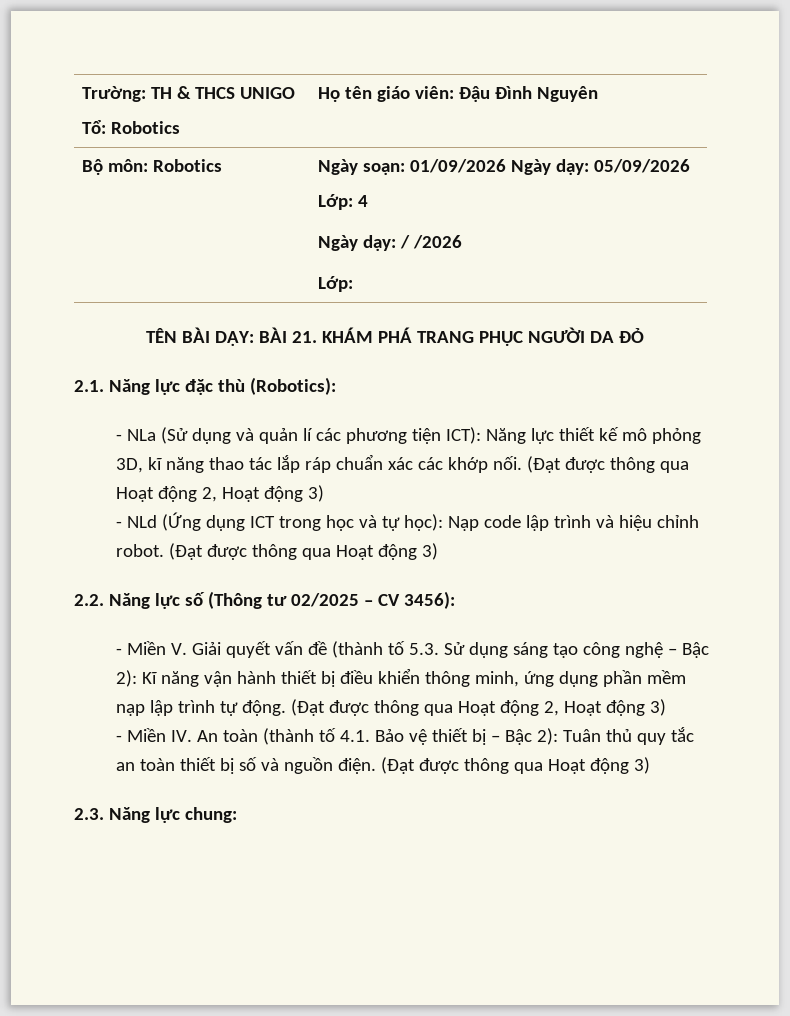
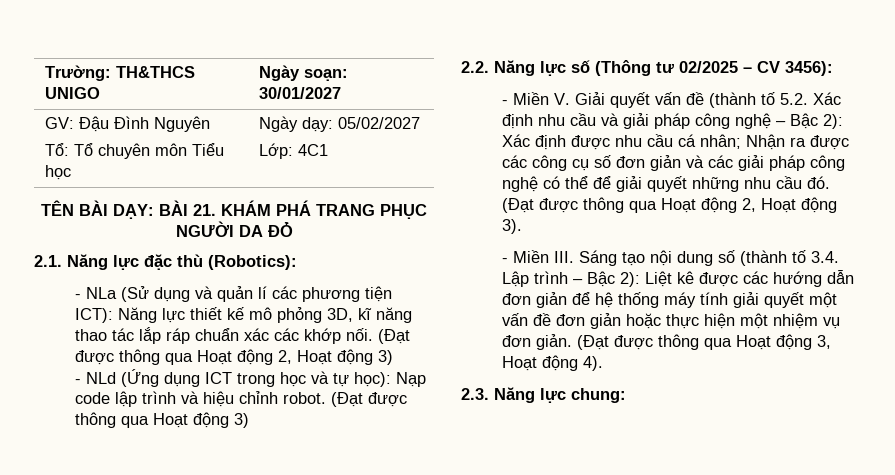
- Trường: TH & THCS UNIGO
- Tổ: Robotics | Họ tên giáo viên: Đậu Đình Nguyên
- Bộ môn: Robotics | Ngày soạn: 01/09/2026 Ngày dạy: 05/09/2026
- Lớp: 4
- Ngày dạy: / /2026
- Lớp:
+ Trường: TH&THCS UNIGO | Ngày soạn: 30/01/2027
+ GV: Đậu Đình Nguyên
+ Tổ: Tổ chuyên môn Tiểu học | Ngày dạy: 05/02/2027
+ Lớp: 4C1
- - Miền V. Giải quyết vấn đề (thành tố 5.3. Sử dụng sáng tạo công nghệ – Bậc 2): Kĩ năng vận hành thiết bị điều khiển thông minh, ứng dụng phần mềm nạp lập trình tự động. (Đạt được thông qua Hoạt động 2, Hoạt động 3)
- - Miền IV. An toàn (thành tố 4.1. Bảo vệ thiết bị – Bậc 2): Tuân thủ quy tắc an toàn thiết bị số và nguồn điện. (Đạt được thông qua Hoạt động 3)
+ - Miền V. Giải quyết vấn đề (thành tố 5.2. Xác định nhu cầu và giải pháp công nghệ – Bậc 2): Xác định được nhu cầu cá nhân; Nhận ra được các công cụ số đơn giản và các giải pháp công nghệ có thể để giải quyết những nhu cầu đó. (Đạt được thông qua Hoạt động 2, Hoạt động 3).
+ - Miền III. Sáng tạo nội dung số (thành tố 3.4. Lập trình – Bậc 2): Liệt kê được các hướng dẫn đơn giản để hệ thống máy tính giải quyết một vấn đề đơn giản hoặc thực hiện một nhiệm vụ đơn giản. (Đạt được thông qua Hoạt động 3, Hoạt động 4).

